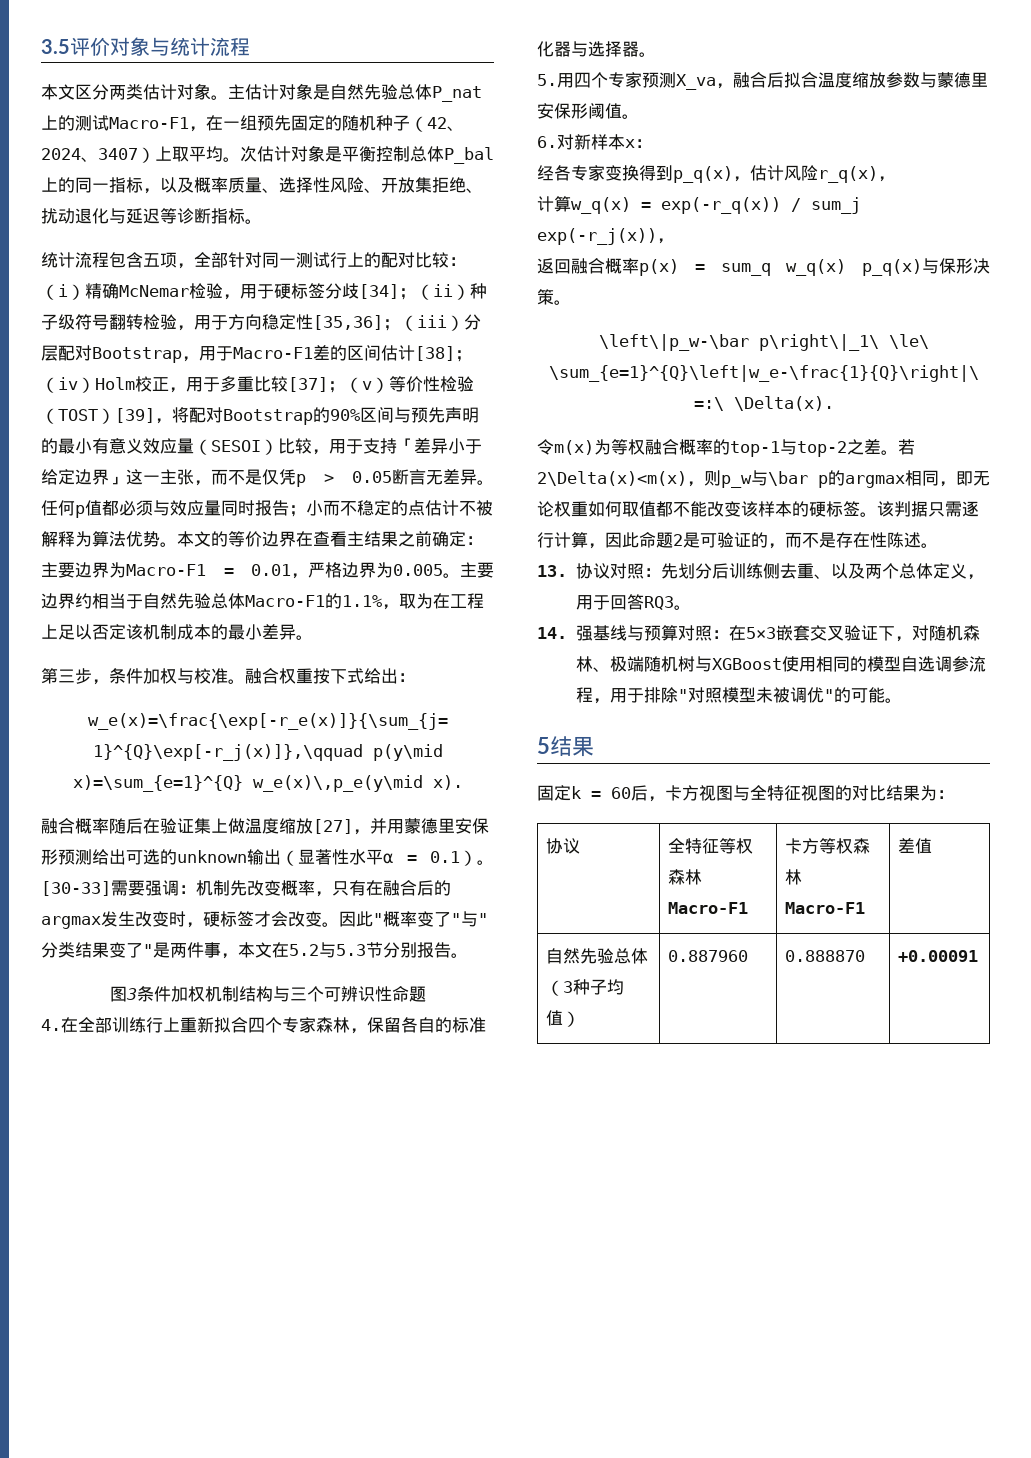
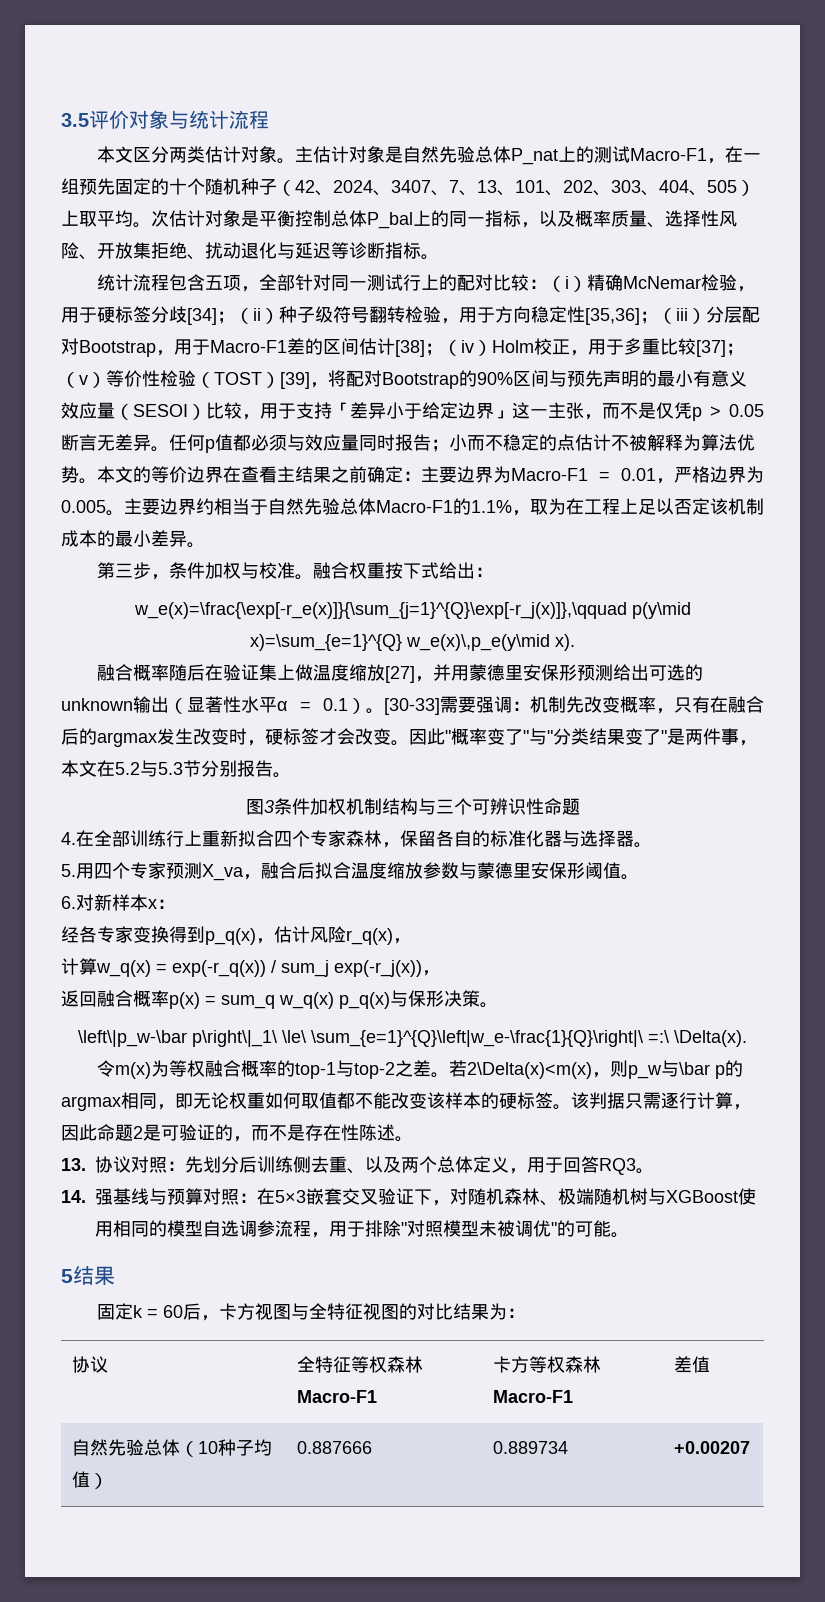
- 主估计对象是自然先验总体P_nat上的测试Macro-F1，在一组预先固定的随机种子（42、2024、3407）上取平均。
+ 主估计对象是自然先验总体P_nat上的测试Macro-F1，在一组预先固定的十个随机种子（42、2024、3407、7、13、101、202、303、404、505）上取平均。
- 自然先验总体（3种子均值） | 0.887960 | 0.888870 | +0.00091
+ 自然先验总体（10种子均值） | 0.887666 | 0.889734 | +0.00207

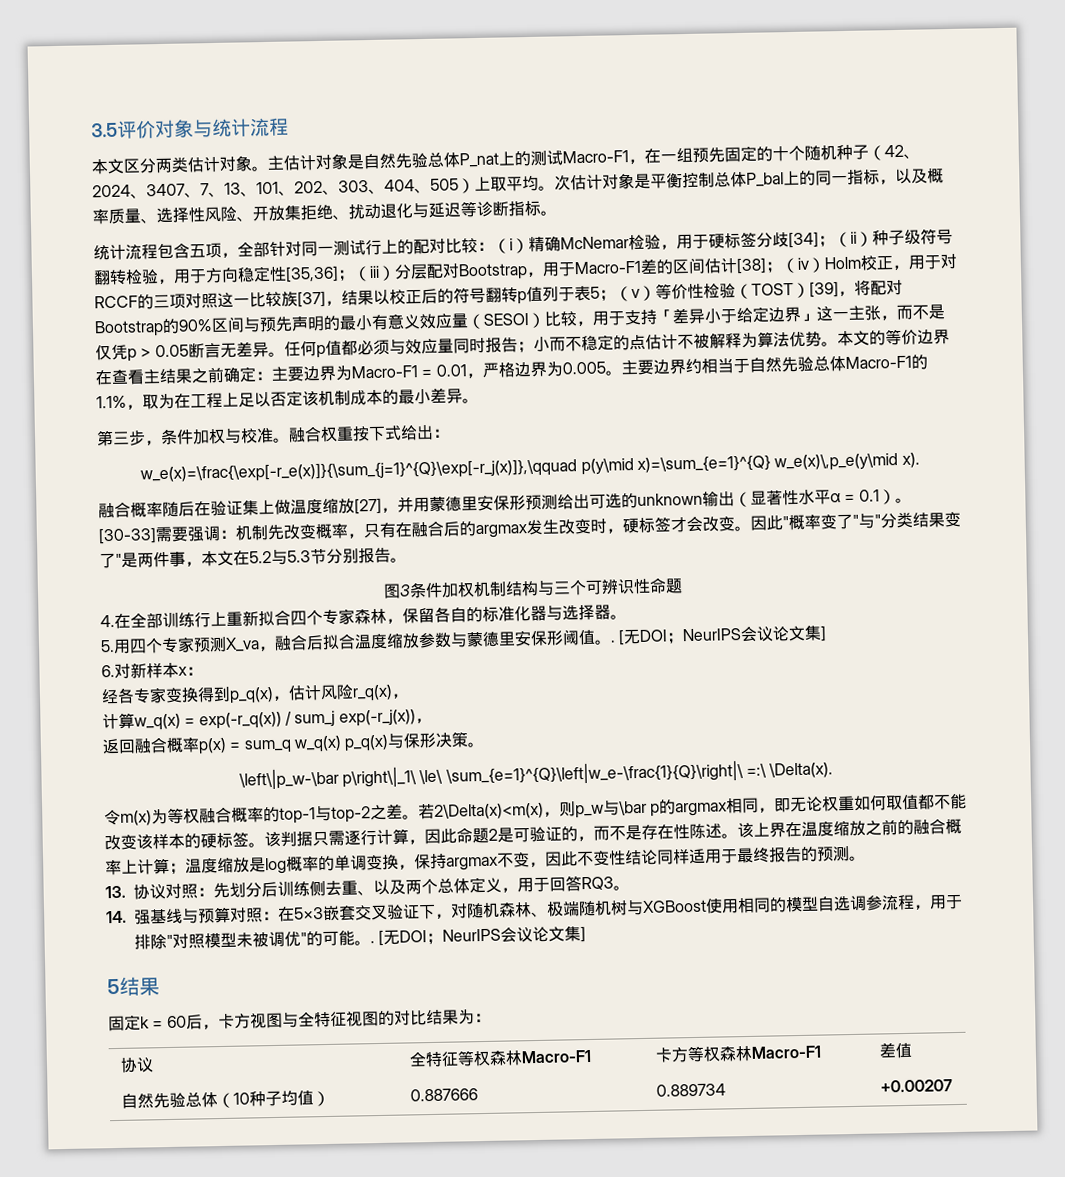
- （iv）Holm校正，用于多重比较[37]；
+ （iv）Holm校正，用于对RCCF的三项对照这一比较族[37]，结果以校正后的符号翻转p值列于表5；
- 5.用四个专家预测X_va，融合后拟合温度缩放参数与蒙德里安保形阈值。
+ 5.用四个专家预测X_va，融合后拟合温度缩放参数与蒙德里安保形阈值。. [无DOI；NeurIPS会议论文集]
+ 该上界在温度缩放之前的融合概率上计算；温度缩放是log概率的单调变换，保持argmax不变，因此不变性结论同样适用于最终报告的预测。
- 14.强基线与预算对照：在5×3嵌套交叉验证下，对随机森林、极端随机树与XGBoost使用相同的模型自选调参流程，用于排除"对照模型未被调优"的可能。
+ 14.强基线与预算对照：在5×3嵌套交叉验证下，对随机森林、极端随机树与XGBoost使用相同的模型自选调参流程，用于排除"对照模型未被调优"的可能。. [无DOI；NeurIPS会议论文集]

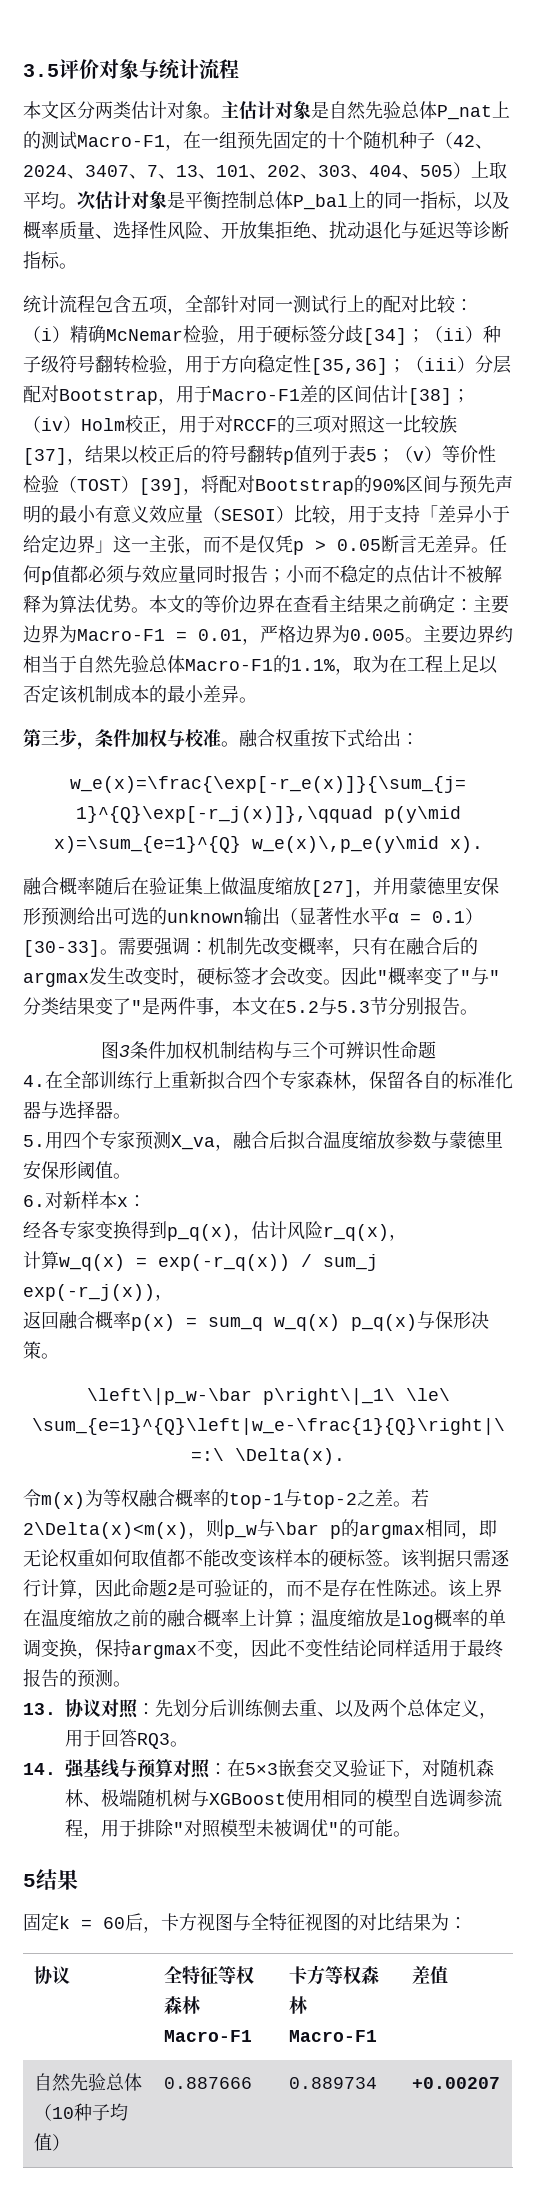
- 融合概率随后在验证集上做温度缩放[27]，并用蒙德里安保形预测给出可选的unknown输出（显著性水平α = 0.1）。[30-33]需要强调：机制先改变概率，只有在融合后的argmax发生改变时，硬标签才会改变。
+ 融合概率随后在验证集上做温度缩放[27]，并用蒙德里安保形预测给出可选的unknown输出（显著性水平α = 0.1）[30-33]。需要强调：机制先改变概率，只有在融合后的argmax发生改变时，硬标签才会改变。
- 5.用四个专家预测X_va，融合后拟合温度缩放参数与蒙德里安保形阈值。. [无DOI；NeurIPS会议论文集]
+ 5.用四个专家预测X_va，融合后拟合温度缩放参数与蒙德里安保形阈值。
- 14.强基线与预算对照：在5×3嵌套交叉验证下，对随机森林、极端随机树与XGBoost使用相同的模型自选调参流程，用于排除"对照模型未被调优"的可能。. [无DOI；NeurIPS会议论文集]
+ 14.强基线与预算对照：在5×3嵌套交叉验证下，对随机森林、极端随机树与XGBoost使用相同的模型自选调参流程，用于排除"对照模型未被调优"的可能。

